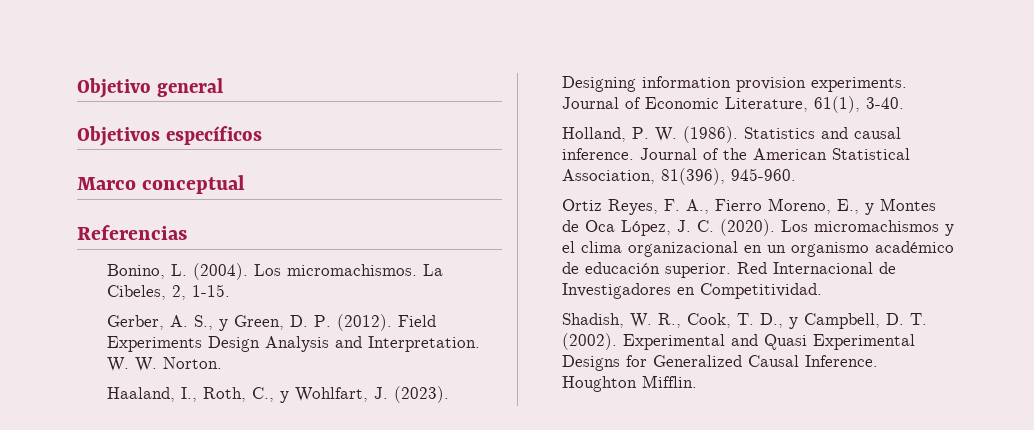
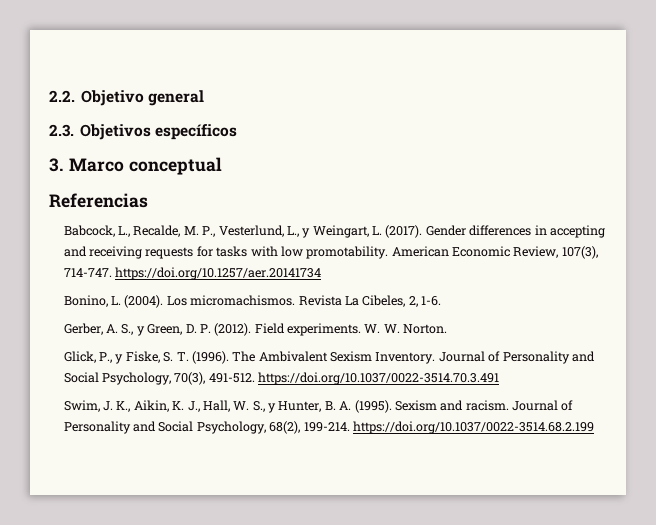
- Objetivo general
+ 2.2. Objetivo general
- Objetivos específicos
+ 2.3. Objetivos específicos
- Marco conceptual
+ 3. Marco conceptual
+ Babcock, L., Recalde, M. P., Vesterlund, L., y Weingart, L. (2017). Gender differences in accepting and receiving requests for tasks with low promotability. American Economic Review, 107(3), 714-747. https://doi.org/10.1257/aer.20141734
- La Cibeles, 2, 1-15.
+ Revista La Cibeles, 2, 1-6.
- Field Experiments Design Analysis and Interpretation. W. W. Norton.
- Haaland, I., Roth, C., y Wohlfart, J. (2023). Designing information provision experiments. Journal of Economic Literature, 61(1), 3-40.
- Holland, P. W. (1986). Statistics and causal inference. Journal of the American Statistical Association, 81(396), 945-960.
- Ortiz Reyes, F. A., Fierro Moreno, E., y Montes de Oca López, J. C. (2020). Los micromachismos y el clima organizacional en un organismo académico de educación superior. Red Internacional de Investigadores en Competitividad.
- Shadish, W. R., Cook, T. D., y Campbell, D. T. (2002). Experimental and Quasi Experimental Designs for Generalized Causal Inference. Houghton Mifflin.
+ Field experiments. W. W. Norton.
+ Glick, P., y Fiske, S. T. (1996). The Ambivalent Sexism Inventory. Journal of Personality and Social Psychology, 70(3), 491-512. https://doi.org/10.1037/0022-3514.70.3.491
+ Swim, J. K., Aikin, K. J., Hall, W. S., y Hunter, B. A. (1995). Sexism and racism. Journal of Personality and Social Psychology, 68(2), 199-214. https://doi.org/10.1037/0022-3514.68.2.199

